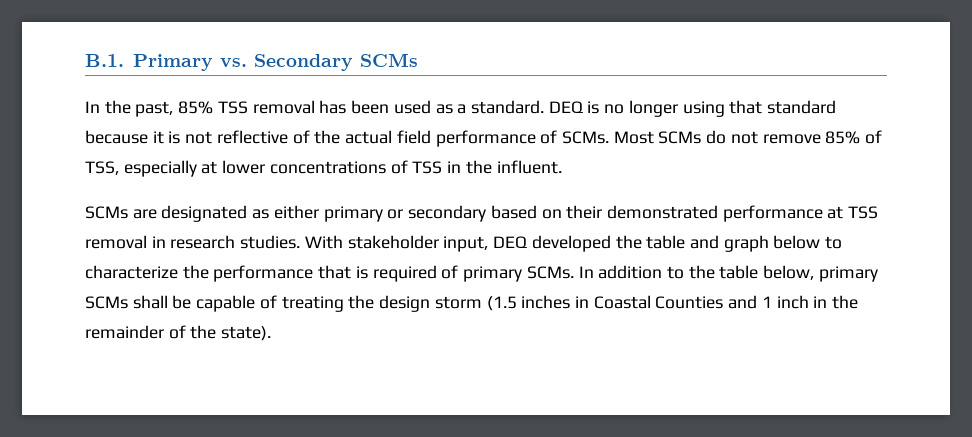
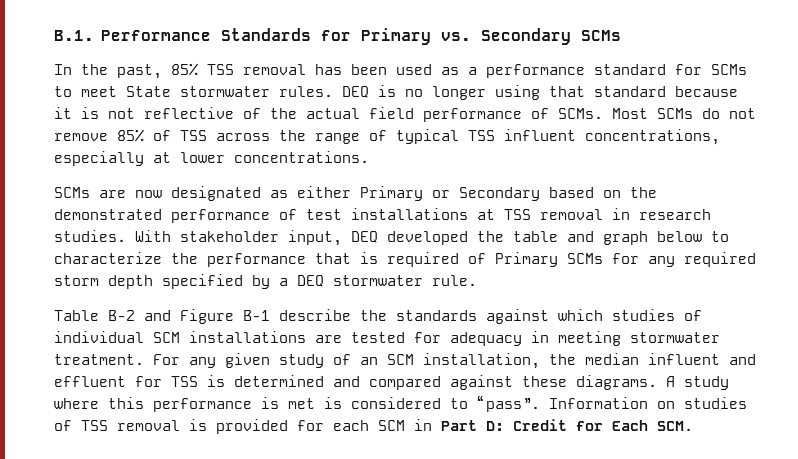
- B.1. Primary vs. Secondary SCMs
+ B.1. Performance Standards for Primary vs. Secondary SCMs
- In the past, 85% TSS removal has been used as a standard.
+ In the past, 85% TSS removal has been used as a performance standard for SCMs to meet State stormwater rules.
- Most SCMs do not remove 85% of TSS, especially at lower concentrations of TSS in the influent.
+ Most SCMs do not remove 85% of TSS across the range of typical TSS influent concentrations, especially at lower concentrations.
- SCMs are designated as either primary or secondary based on their demonstrated performance at TSS removal in research studies.
+ SCMs are now designated as either Primary or Secondary based on the demonstrated performance of test installations at TSS removal in research studies.
- With stakeholder input, DEQ developed the table and graph below to characterize the performance that is required of primary SCMs. In addition to the table below, primary SCMs shall be capable of treating the design storm (1.5 inches in Coastal Counties and 1 inch in the remainder of the state).
+ With stakeholder input, DEQ developed the table and graph below to characterize the performance that is required of Primary SCMs for any required storm depth specified by a DEQ stormwater rule.
+ Table B-2 and Figure B-1 describe the standards against which studies of individual SCM installations are tested for adequacy in meeting stormwater treatment. For any given study of an SCM installation, the median influent and effluent for TSS is determined and compared against these diagrams. A study where this performance is met is considered to “pass”. Information on studies of TSS removal is provided for each SCM in Part D: Credit for Each SCM.

